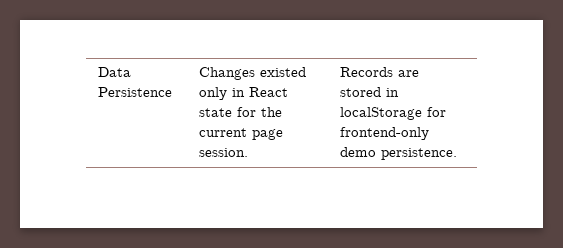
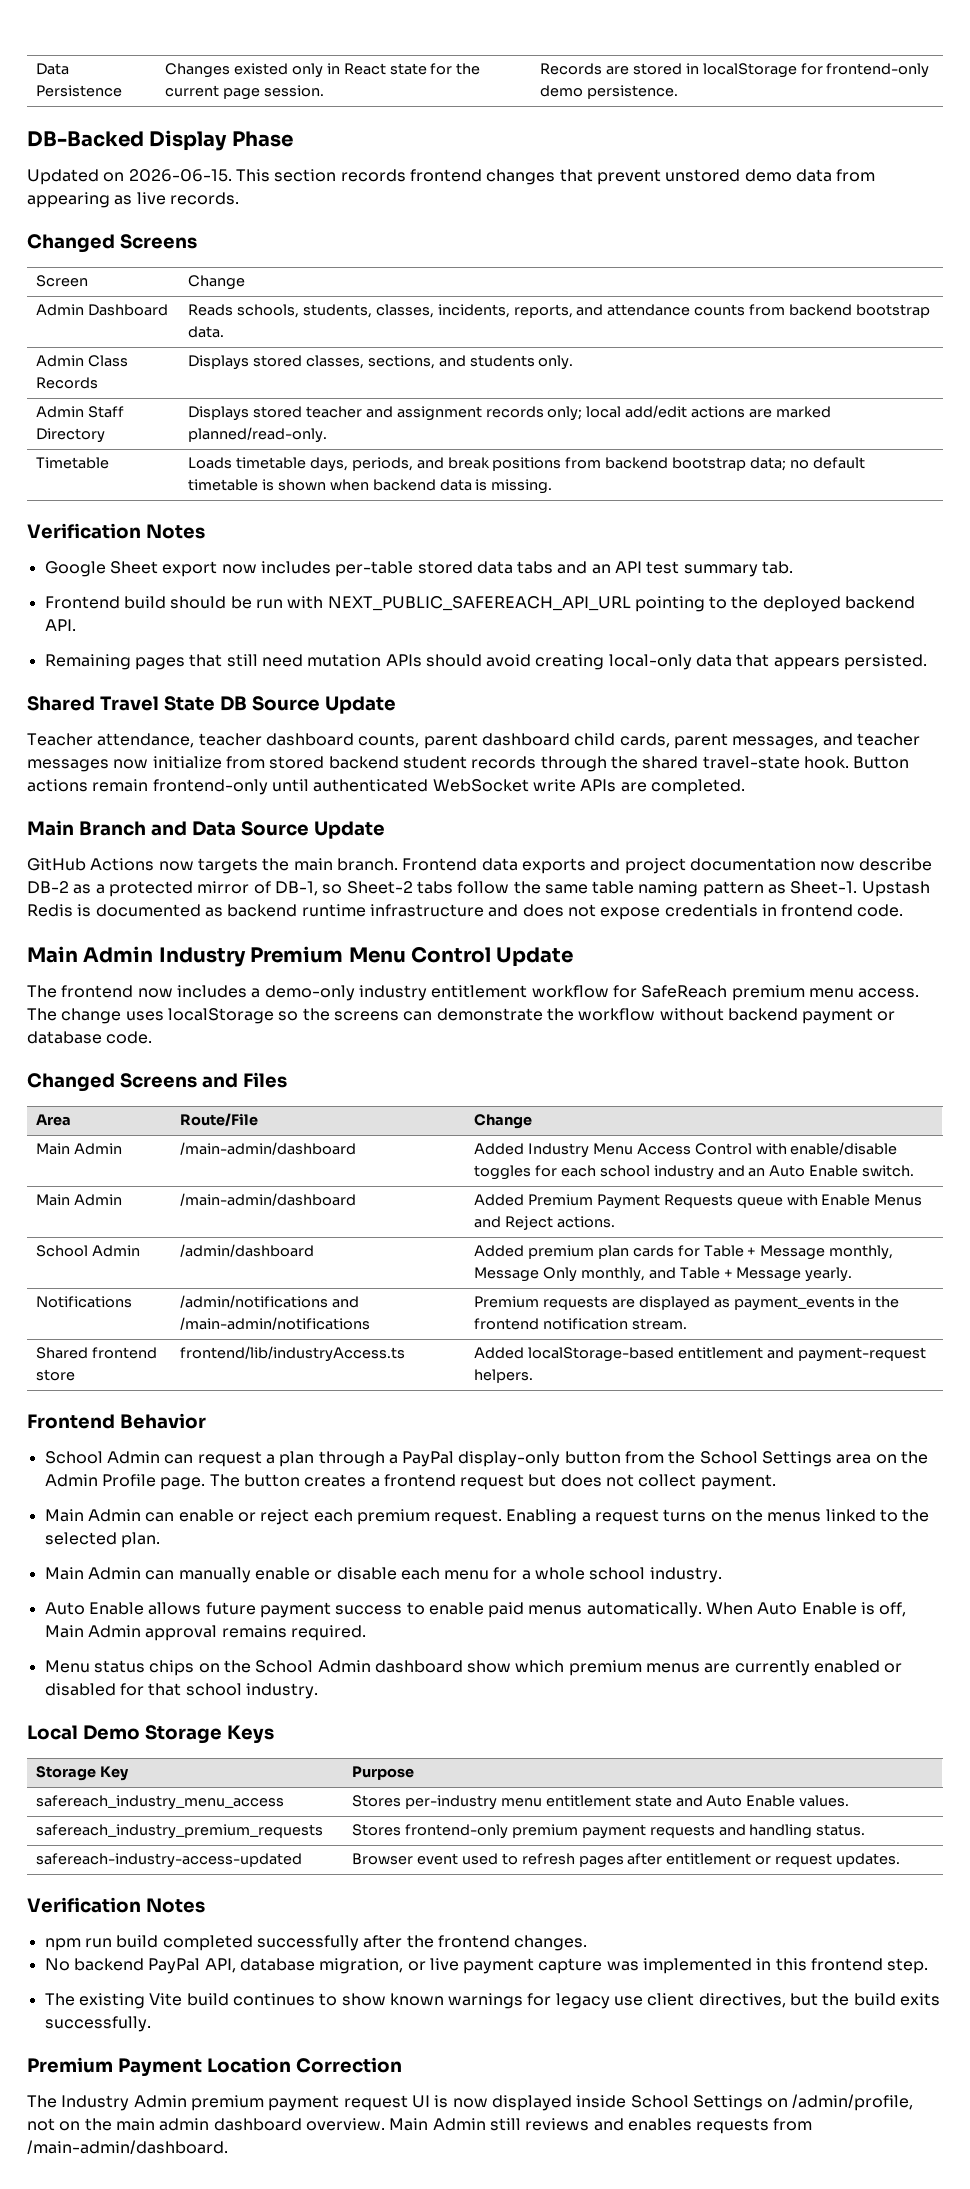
+ DB-Backed Display Phase
+ Updated on 2026-06-15. This section records frontend changes that prevent unstored demo data from appearing as live records.
+ Changed Screens
+ Screen | Change
+ Admin Dashboard | Reads schools, students, classes, incidents, reports, and attendance counts from backend bootstrap data.
+ Admin Class Records | Displays stored classes, sections, and students only.
+ Admin Staff Directory | Displays stored teacher and assignment records only; local add/edit actions are marked planned/read-only.
+ Timetable | Loads timetable days, periods, and break positions from backend bootstrap data; no default timetable is shown when backend data is missing.
+ Verification Notes
+ Google Sheet export now includes per-table stored data tabs and an API test summary tab.
+ Frontend build should be run with NEXT_PUBLIC_SAFEREACH_API_URL pointing to the deployed backend API.
+ Remaining pages that still need mutation APIs should avoid creating local-only data that appears persisted.
+ Shared Travel State DB Source Update
+ Teacher attendance, teacher dashboard counts, parent dashboard child cards, parent messages, and teacher messages now initialize from stored backend student records through the shared travel-state hook. Button actions remain frontend-only until authenticated WebSocket write APIs are completed.
+ Main Branch and Data Source Update
+ GitHub Actions now targets the main branch. Frontend data exports and project documentation now describe DB-2 as a protected mirror of DB-1, so Sheet-2 tabs follow the same table naming pattern as Sheet-1. Upstash Redis is documented as backend runtime infrastructure and does not expose credentials in frontend code.
+ Main Admin Industry Premium Menu Control Update
+ The frontend now includes a demo-only industry entitlement workflow for SafeReach premium menu access. The change uses localStorage so the screens can demonstrate the workflow without backend payment or database code.
+ Changed Screens and Files
+ Area | Route/File | Change
+ Main Admin | /main-admin/dashboard | Added Industry Menu Access Control with enable/disable toggles for each school industry and an Auto Enable switch.
+ Main Admin | /main-admin/dashboard | Added Premium Payment Requests queue with Enable Menus and Reject actions.
+ School Admin | /admin/dashboard | Added premium plan cards for Table + Message monthly, Message Only monthly, and Table + Message yearly.
+ Notifications | /admin/notifications and /main-admin/notifications | Premium requests are displayed as payment_events in the frontend notification stream.
+ Shared frontend store | frontend/lib/industryAccess.ts | Added localStorage-based entitlement and payment-request helpers.
+ Frontend Behavior
+ School Admin can request a plan through a PayPal display-only button from the School Settings area on the Admin Profile page. The button creates a frontend request but does not collect payment.
+ Main Admin can enable or reject each premium request. Enabling a request turns on the menus linked to the selected plan.
+ Main Admin can manually enable or disable each menu for a whole school industry.
+ Auto Enable allows future payment success to enable paid menus automatically. When Auto Enable is off, Main Admin approval remains required.
+ Menu status chips on the School Admin dashboard show which premium menus are currently enabled or disabled for that school industry.
+ Local Demo Storage Keys
+ Storage Key | Purpose
+ safereach_industry_menu_access | Stores per-industry menu entitlement state and Auto Enable values.
+ safereach_industry_premium_requests | Stores frontend-only premium payment requests and handling status.
+ safereach-industry-access-updated | Browser event used to refresh pages after entitlement or request updates.
+ Verification Notes
+ npm run build completed successfully after the frontend changes.
+ No backend PayPal API, database migration, or live payment capture was implemented in this frontend step.
+ The existing Vite build continues to show known warnings for legacy use client directives, but the build exits successfully.
+ Premium Payment Location Correction
+ The Industry Admin premium payment request UI is now displayed inside School Settings on /admin/profile, not on the main admin dashboard overview. Main Admin still reviews and enables requests from /main-admin/dashboard.

